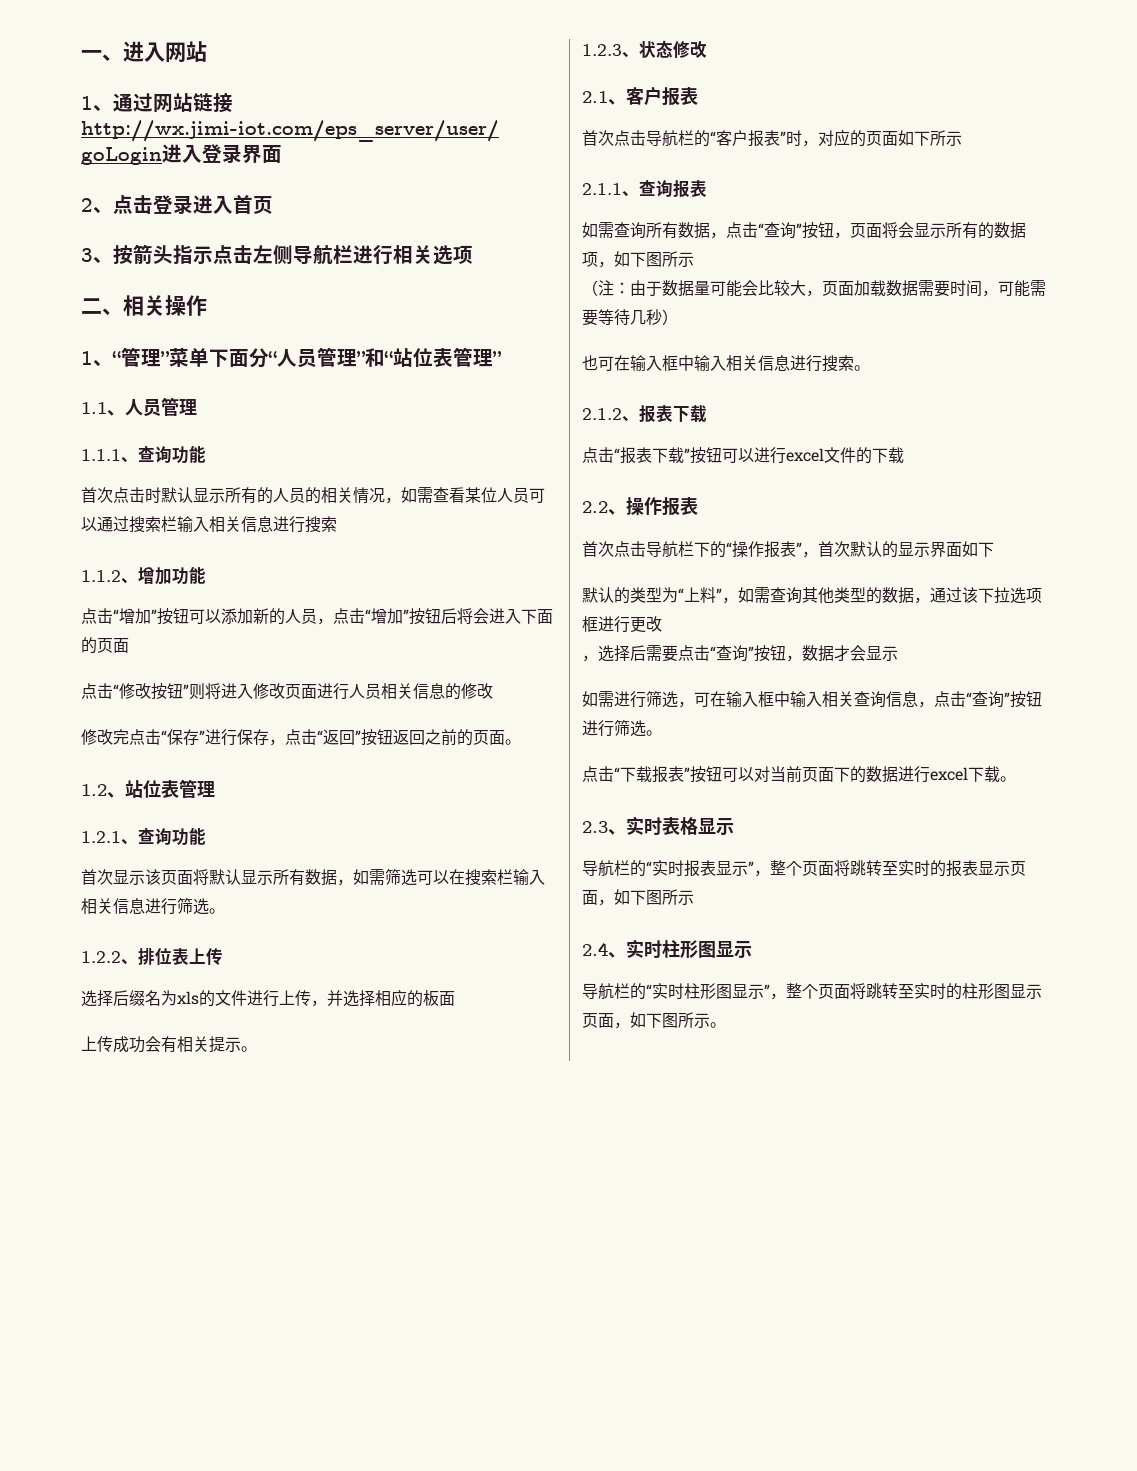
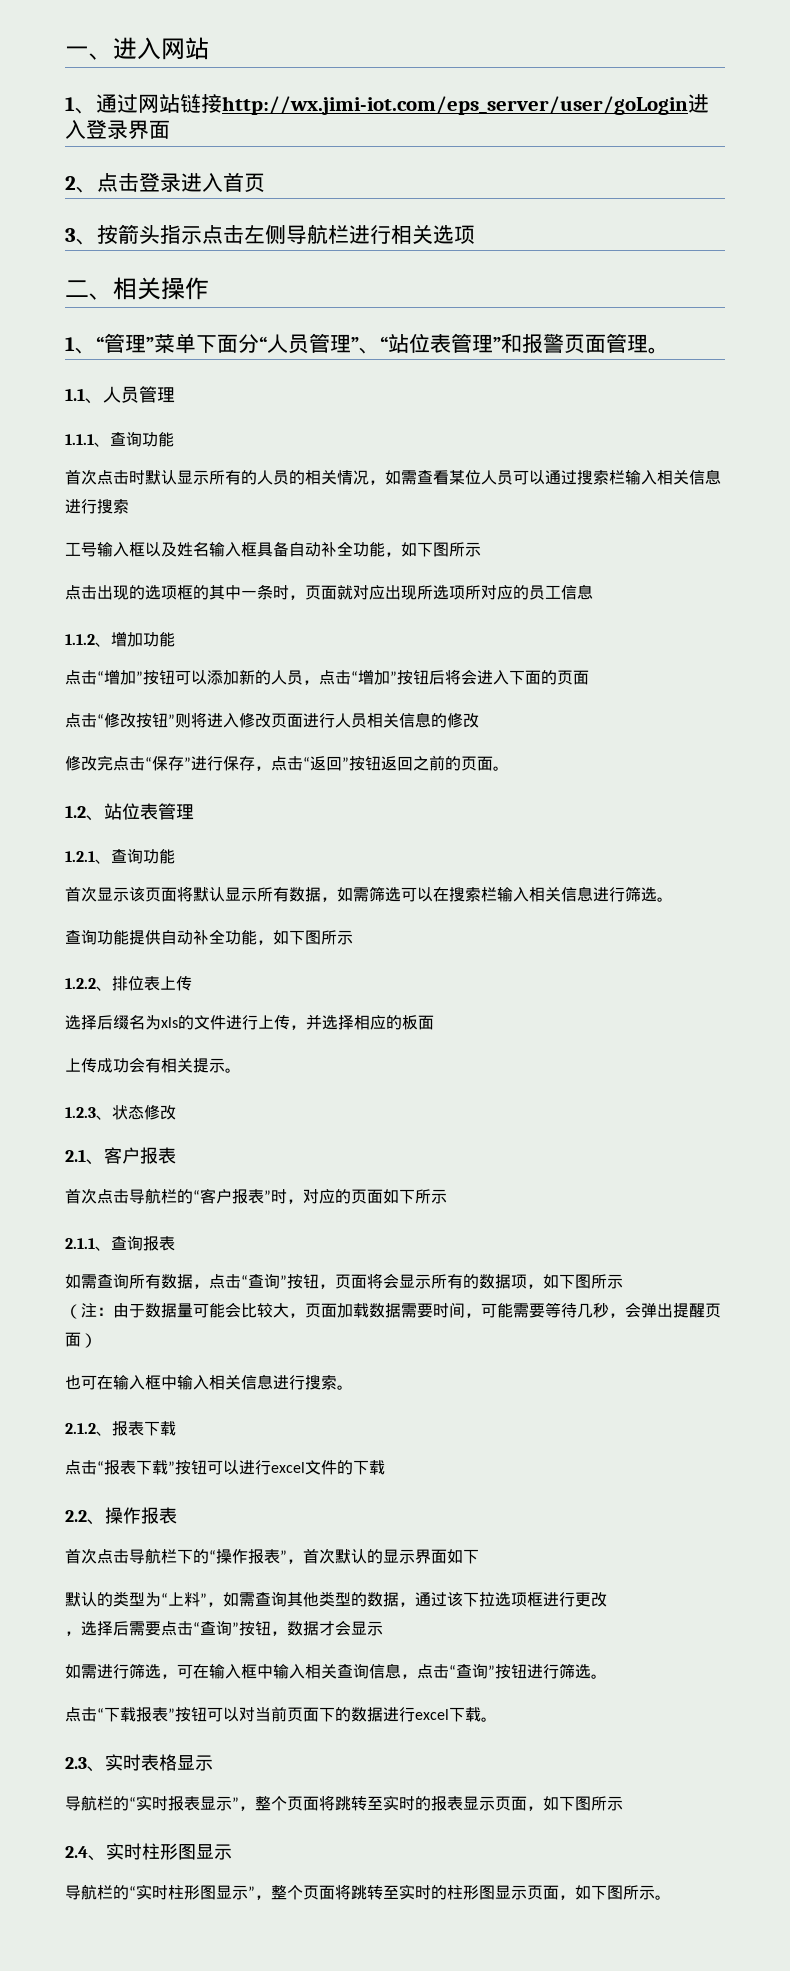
- 1、“管理”菜单下面分“人员管理”和“站位表管理”
+ 1、“管理”菜单下面分“人员管理”、“站位表管理”和报警页面管理。
+ 工号输入框以及姓名输入框具备自动补全功能，如下图所示
+ 点击出现的选项框的其中一条时，页面就对应出现所选项所对应的员工信息
+ 查询功能提供自动补全功能，如下图所示
- （注：由于数据量可能会比较大，页面加载数据需要时间，可能需要等待几秒）
+ （注：由于数据量可能会比较大，页面加载数据需要时间，可能需要等待几秒，会弹出提醒页面）

